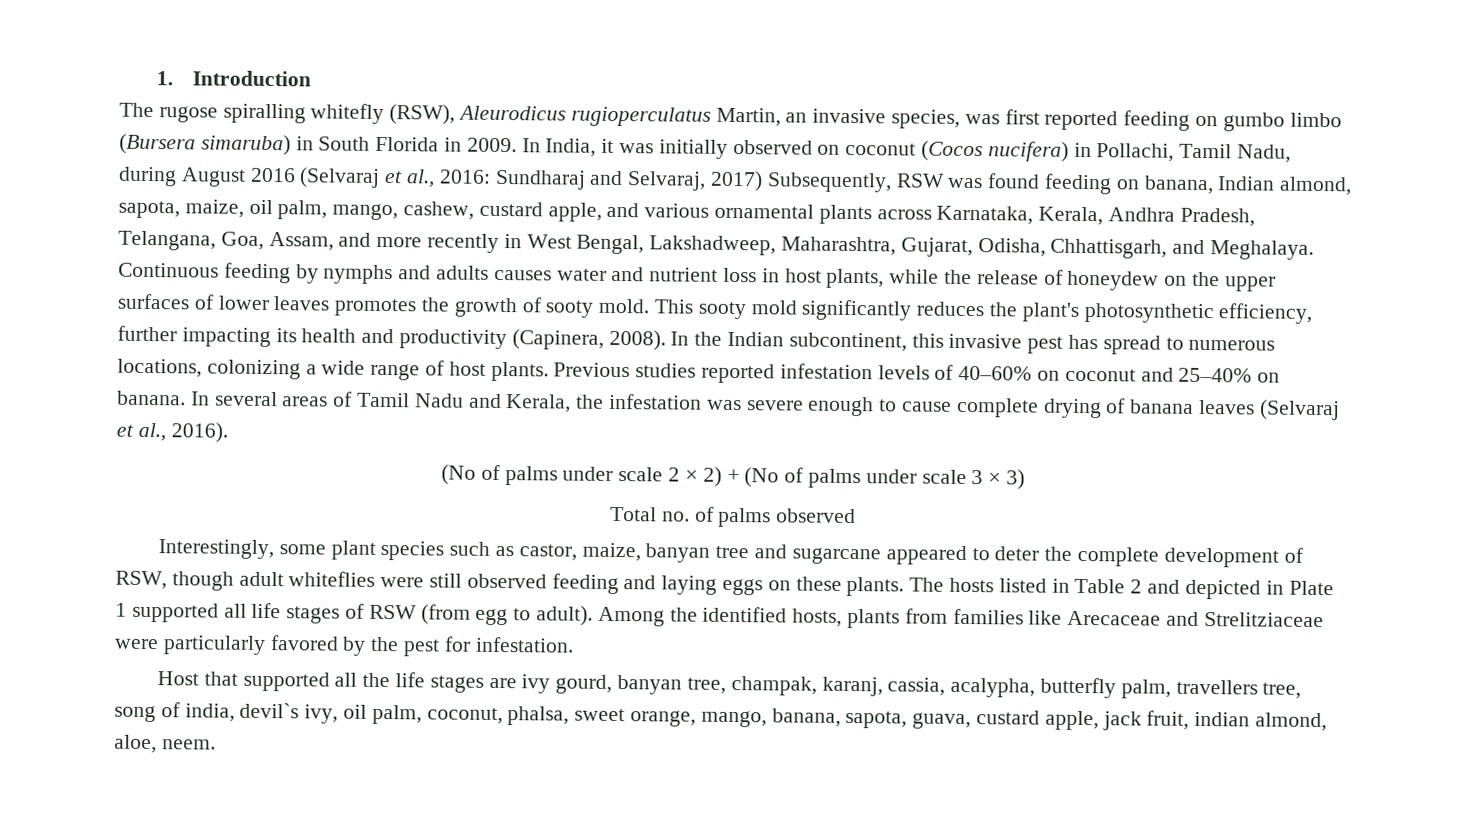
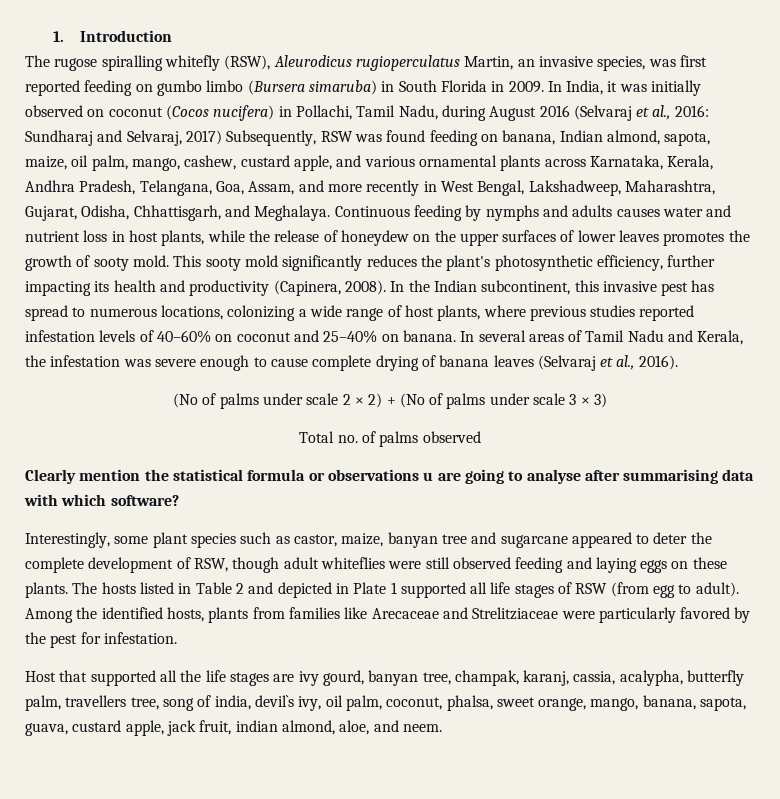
- In the Indian subcontinent, this invasive pest has spread to numerous locations, colonizing a wide range of host plants. Previous studies reported infestation levels of 40–60% on coconut and 25–40% on banana.
+ In the Indian subcontinent, this invasive pest has spread to numerous locations, colonizing a wide range of host plants, where previous studies reported infestation levels of 40–60% on coconut and 25–40% on banana.
+ Clearly mention the statistical formula or observations u are going to analyse after summarising data with which software?
- Host that supported all the life stages are ivy gourd, banyan tree, champak, karanj, cassia, acalypha, butterfly palm, travellers tree, song of india, devil`s ivy, oil palm, coconut, phalsa, sweet orange, mango, banana, sapota, guava, custard apple, jack fruit, indian almond, aloe, neem.
+ Host that supported all the life stages are ivy gourd, banyan tree, champak, karanj, cassia, acalypha, butterfly palm, travellers tree, song of india, devil`s ivy, oil palm, coconut, phalsa, sweet orange, mango, banana, sapota, guava, custard apple, jack fruit, indian almond, aloe, and neem.

